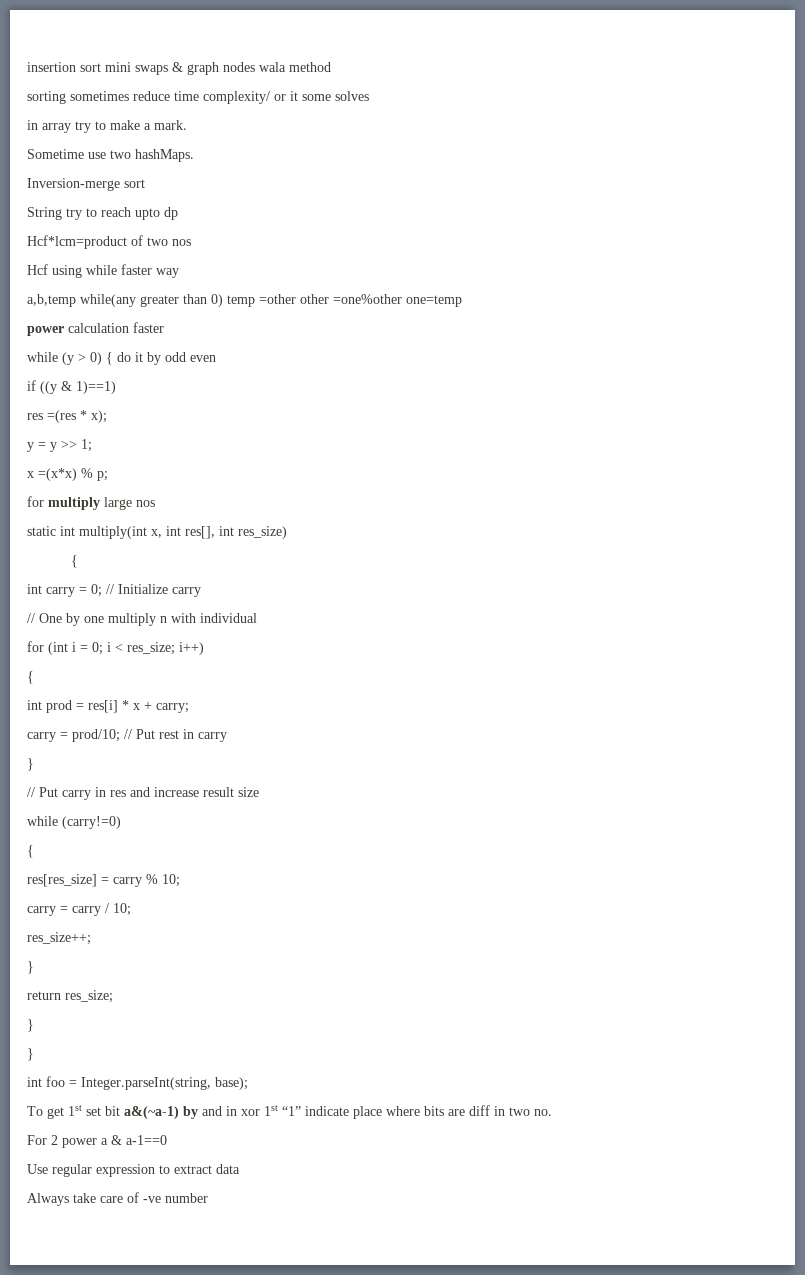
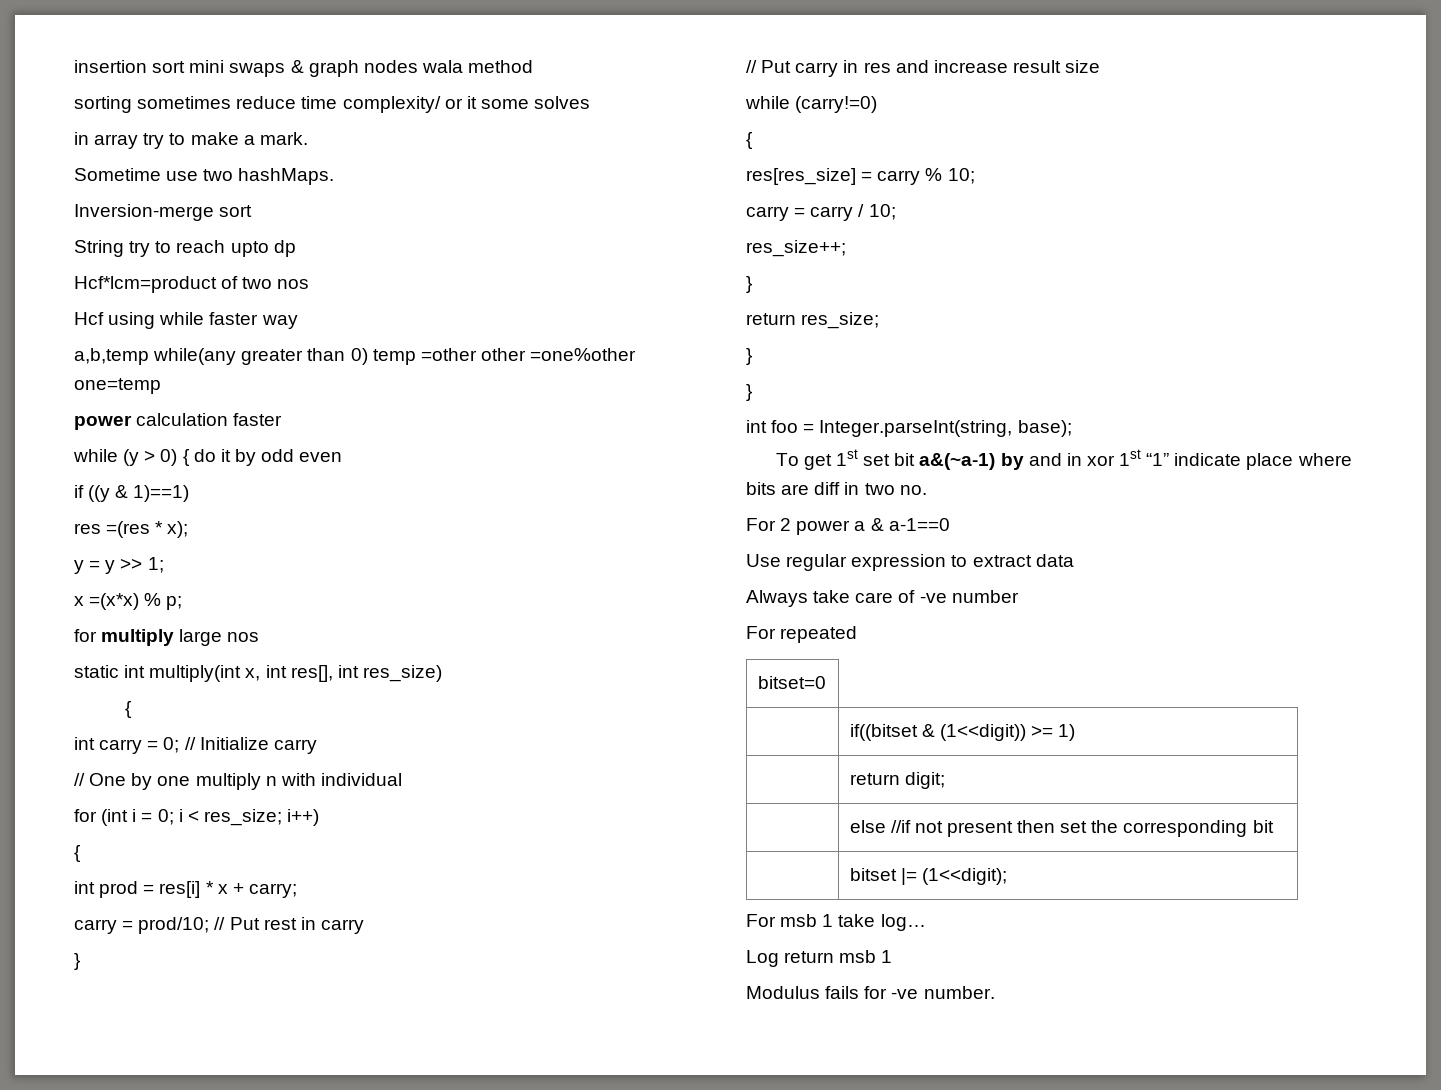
+ For repeated
+ bitset=0
+ | if((bitset & (1<<digit)) >= 1)
+ | return digit;
+ | else //if not present then set the corresponding bit
+ | bitset |= (1<<digit);
+ For msb 1 take log…
+ Log return msb 1
+ Modulus fails for -ve number.

